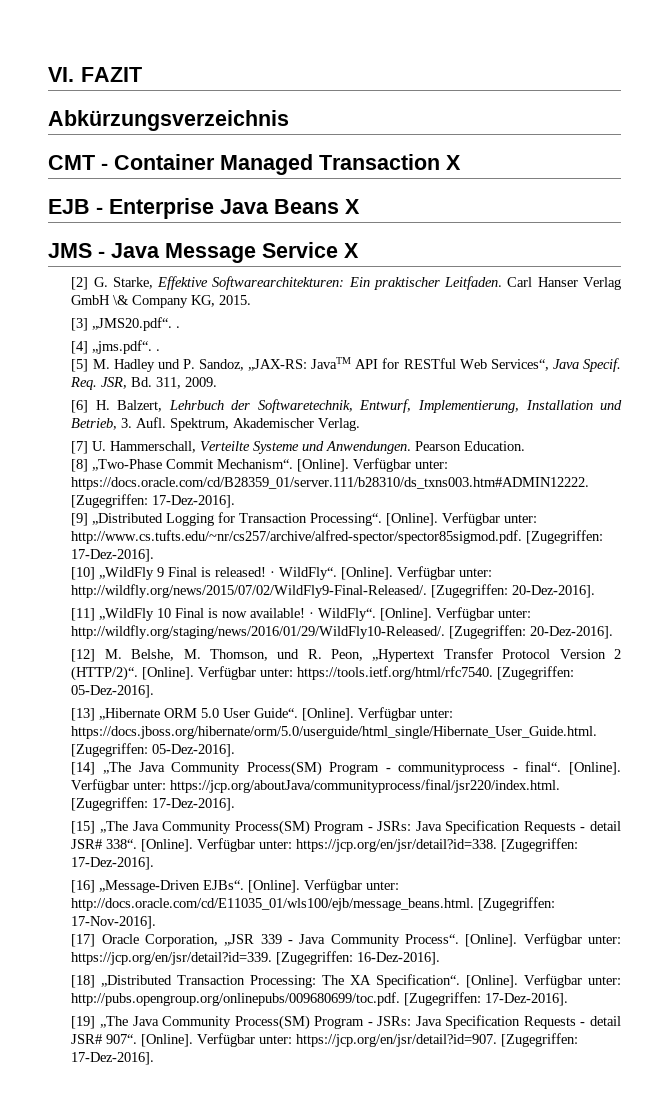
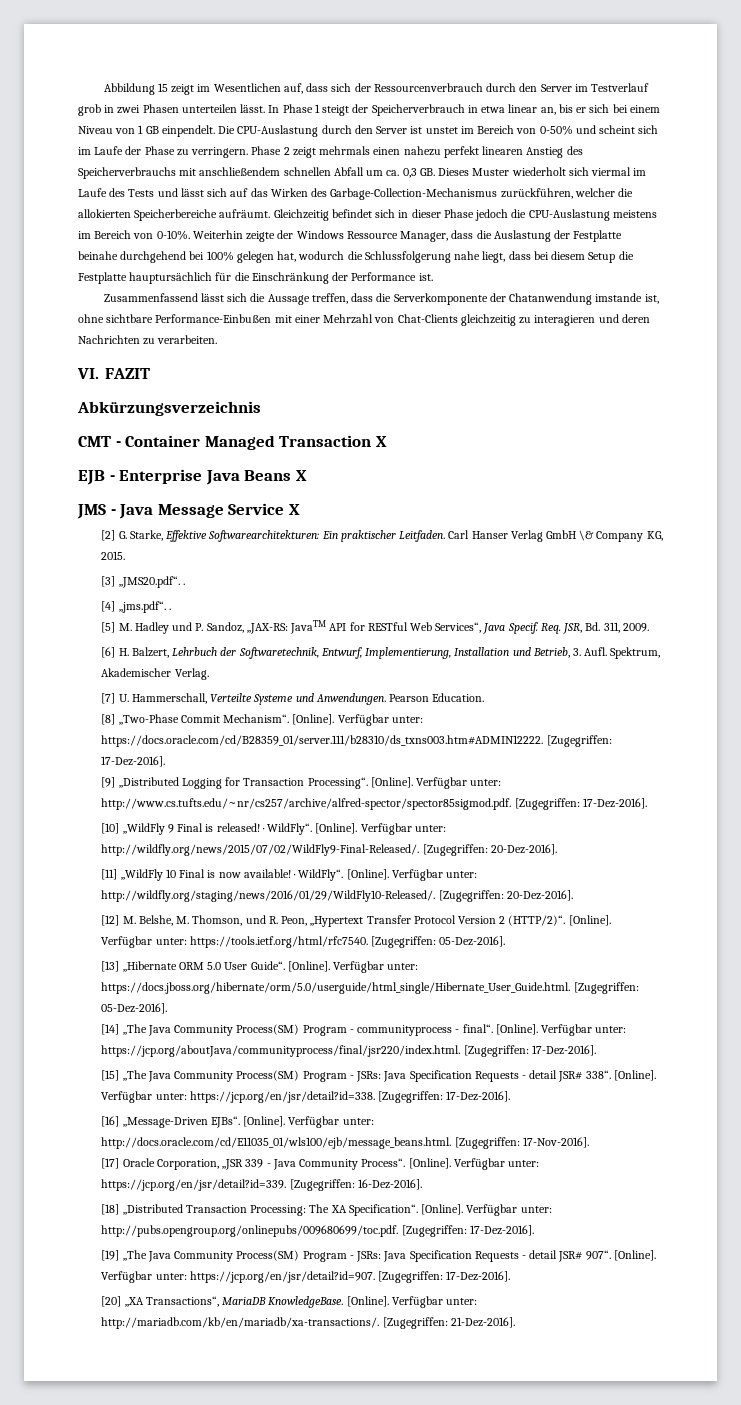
+ Abbildung 15 zeigt im Wesentlichen auf, dass sich der Ressourcenverbrauch durch den Server im Testverlauf grob in zwei Phasen unterteilen lässt. In Phase 1 steigt der Speicherverbrauch in etwa linear an, bis er sich bei einem Niveau von 1 GB einpendelt. Die CPU-Auslastung durch den Server ist unstet im Bereich von 0-50% und scheint sich im Laufe der Phase zu verringern. Phase 2 zeigt mehrmals einen nahezu perfekt linearen Anstieg des Speicherverbrauchs mit anschließendem schnellen Abfall um ca. 0,3 GB. Dieses Muster wiederholt sich viermal im Laufe des Tests und lässt sich auf das Wirken des Garbage-Collection-Mechanismus zurückführen, welcher die allokierten Speicherbereiche aufräumt. Gleichzeitig befindet sich in dieser Phase jedoch die CPU-Auslastung meistens im Bereich von 0-10%. Weiterhin zeigte der Windows Ressource Manager, dass die Auslastung der Festplatte beinahe durchgehend bei 100% gelegen hat, wodurch die Schlussfolgerung nahe liegt, dass bei diesem Setup die Festplatte hauptursächlich für die Einschränkung der Performance ist.
+ Zusammenfassend lässt sich die Aussage treffen, dass die Serverkomponente der Chatanwendung imstande ist, ohne sichtbare Performance-Einbußen mit einer Mehrzahl von Chat-Clients gleichzeitig zu interagieren und deren Nachrichten zu verarbeiten.
+ [20] „XA Transactions“, MariaDB KnowledgeBase. [Online]. Verfügbar unter: http://mariadb.com/kb/en/mariadb/xa-transactions/. [Zugegriffen: 21-Dez-2016].

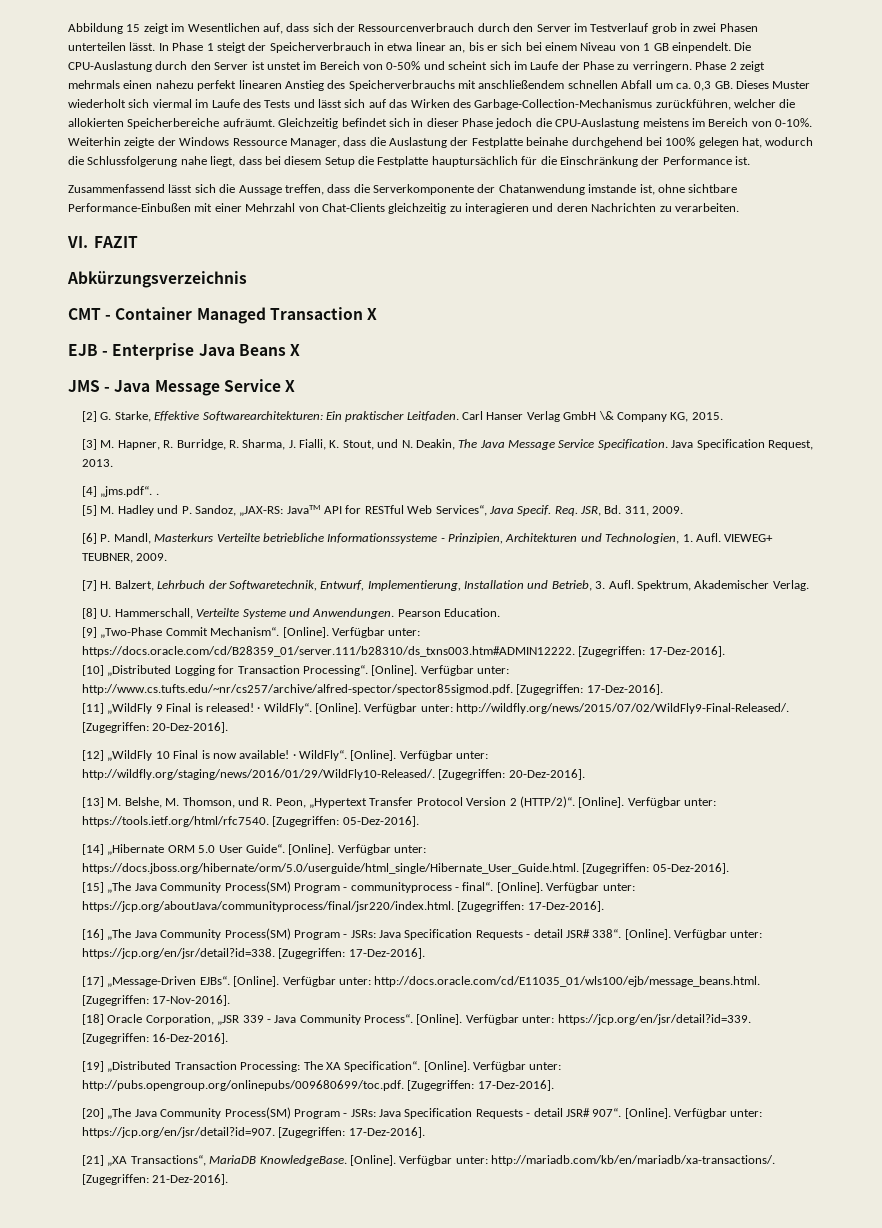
- [3] „JMS20.pdf“. .
+ [3] M. Hapner, R. Burridge, R. Sharma, J. Fialli, K. Stout, und N. Deakin, The Java Message Service Specification. Java Specification Request, 2013.
- [6] H. Balzert, Lehrbuch der Softwaretechnik, Entwurf, Implementierung, Installation und Betrieb, 3. Aufl.
+ [6] P. Mandl, Masterkurs Verteilte betriebliche Informationssysteme - Prinzipien, Architekturen und Technologien, 1. Aufl. VIEWEG+ TEUBNER, 2009.
+ [7] H. Balzert, Lehrbuch der Softwaretechnik, Entwurf, Implementierung, Installation und Betrieb, 3. Aufl.
- [7] U. Hammerschall, Verteilte Systeme und Anwendungen.
+ [8] U. Hammerschall, Verteilte Systeme und Anwendungen.
- [8] „Two-Phase Commit Mechanism“.
+ [9] „Two-Phase Commit Mechanism“.
- [9] „Distributed Logging for Transaction Processing“.
+ [10] „Distributed Logging for Transaction Processing“.
- [10] „WildFly 9 Final is released!
+ [11] „WildFly 9 Final is released!
- [11] „WildFly 10 Final is now available!
+ [12] „WildFly 10 Final is now available!
- [12] M. Belshe, M. Thomson, und R. Peon, „Hypertext Transfer Protocol Version 2 (HTTP/2)“.
+ [13] M. Belshe, M. Thomson, und R. Peon, „Hypertext Transfer Protocol Version 2 (HTTP/2)“.
- [13] „Hibernate ORM 5.0 User Guide“.
+ [14] „Hibernate ORM 5.0 User Guide“.
- [14] „The Java Community Process(SM) Program - communityprocess - final“.
+ [15] „The Java Community Process(SM) Program - communityprocess - final“.
- [15] „The Java Community Process(SM) Program - JSRs: Java Specification Requests - detail JSR# 338“.
+ [16] „The Java Community Process(SM) Program - JSRs: Java Specification Requests - detail JSR# 338“.
- [16] „Message-Driven EJBs“.
+ [17] „Message-Driven EJBs“.
- [17] Oracle Corporation, „JSR 339 - Java Community Process“.
+ [18] Oracle Corporation, „JSR 339 - Java Community Process“.
- [18] „Distributed Transaction Processing: The XA Specification“.
+ [19] „Distributed Transaction Processing: The XA Specification“.
- [19] „The Java Community Process(SM) Program - JSRs: Java Specification Requests - detail JSR# 907“.
+ [20] „The Java Community Process(SM) Program - JSRs: Java Specification Requests - detail JSR# 907“.
- [20] „XA Transactions“, MariaDB KnowledgeBase.
+ [21] „XA Transactions“, MariaDB KnowledgeBase.

